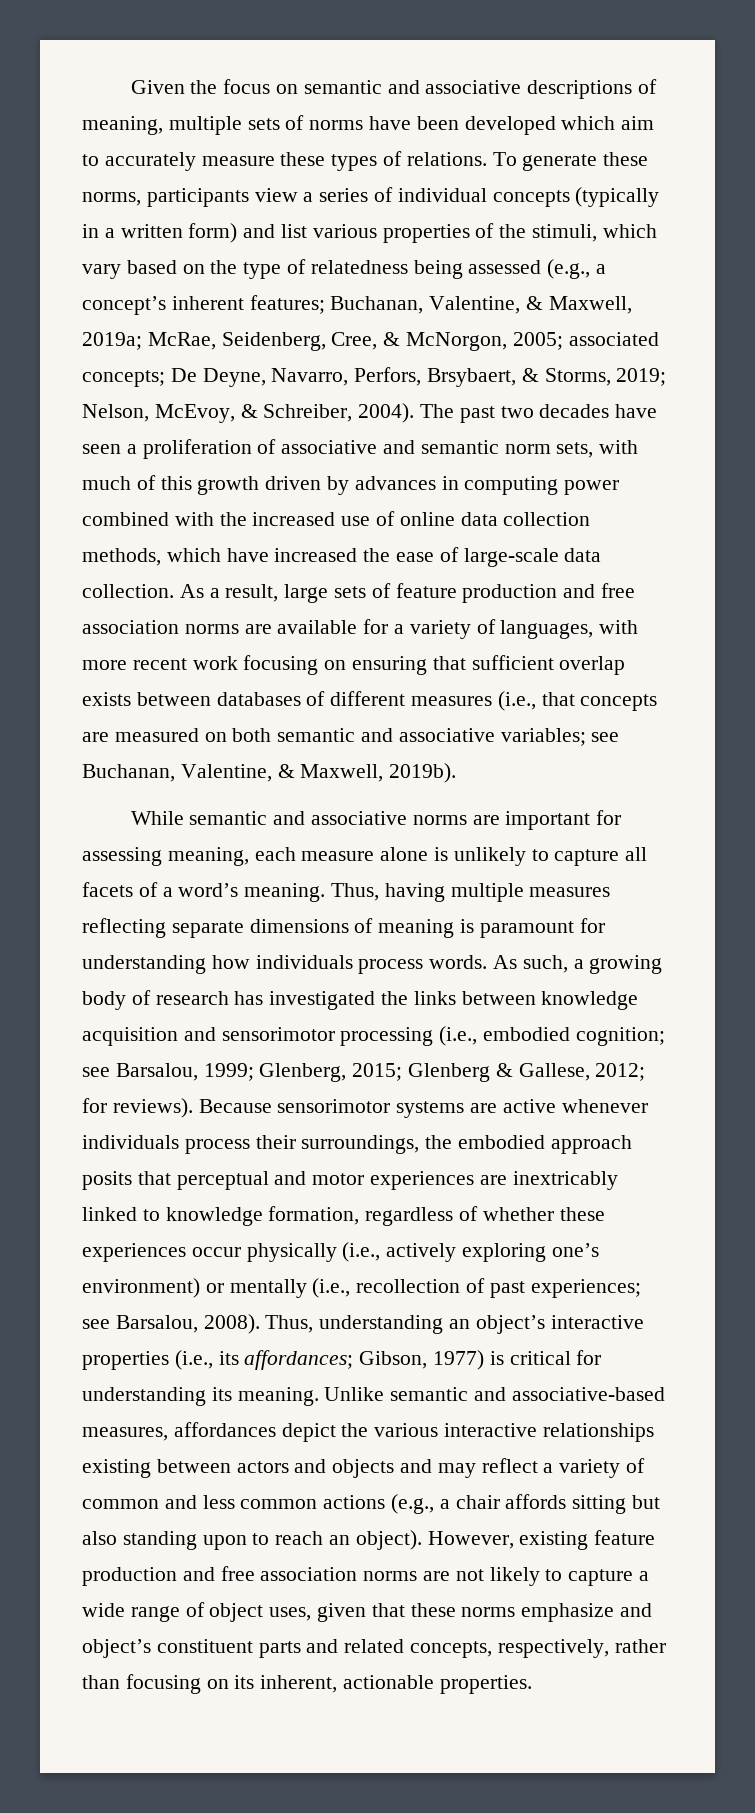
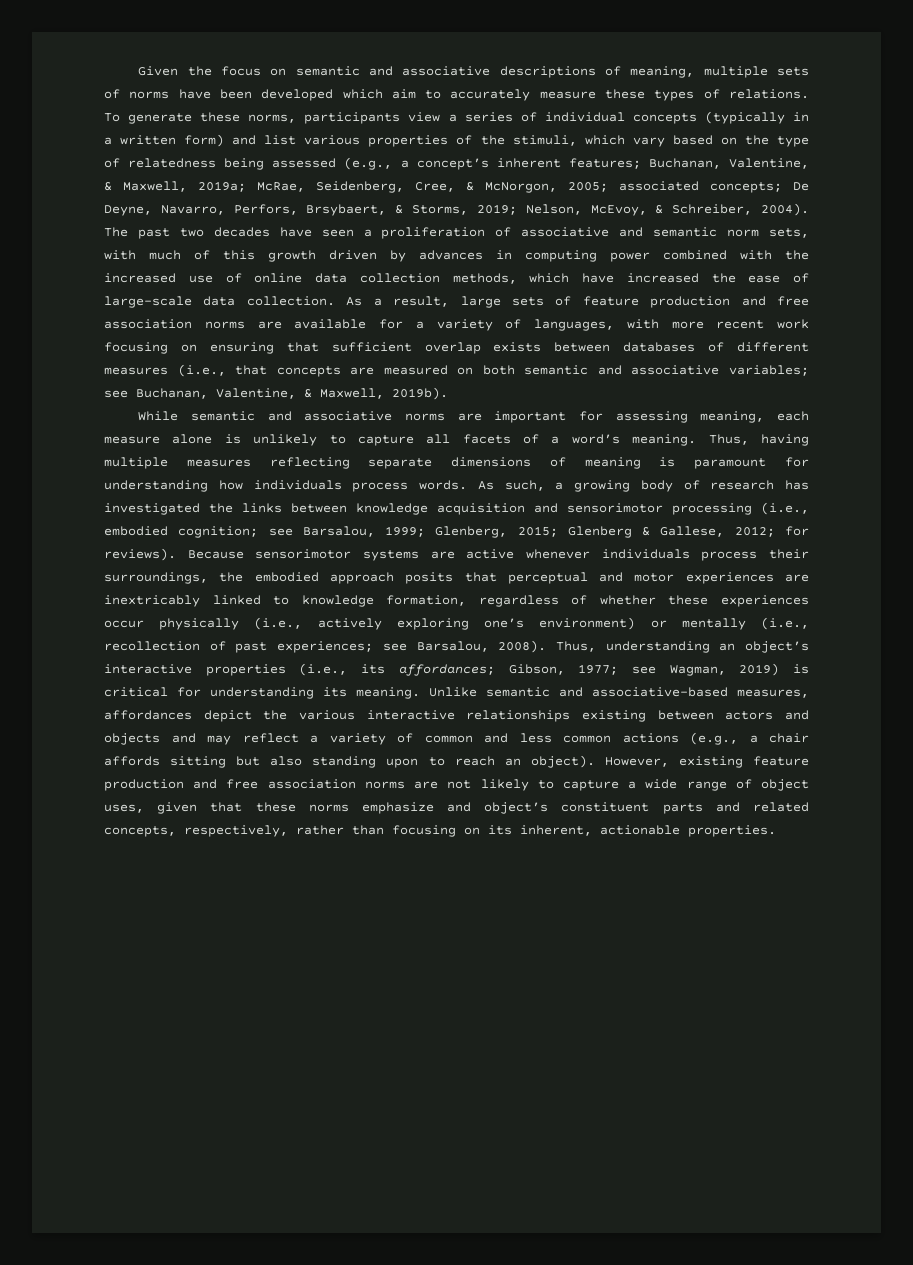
- Thus, understanding an object’s interactive properties (i.e., its affordances; Gibson, 1977) is critical for understanding its meaning.
+ Thus, understanding an object’s interactive properties (i.e., its affordances; Gibson, 1977; see Wagman, 2019) is critical for understanding its meaning.

